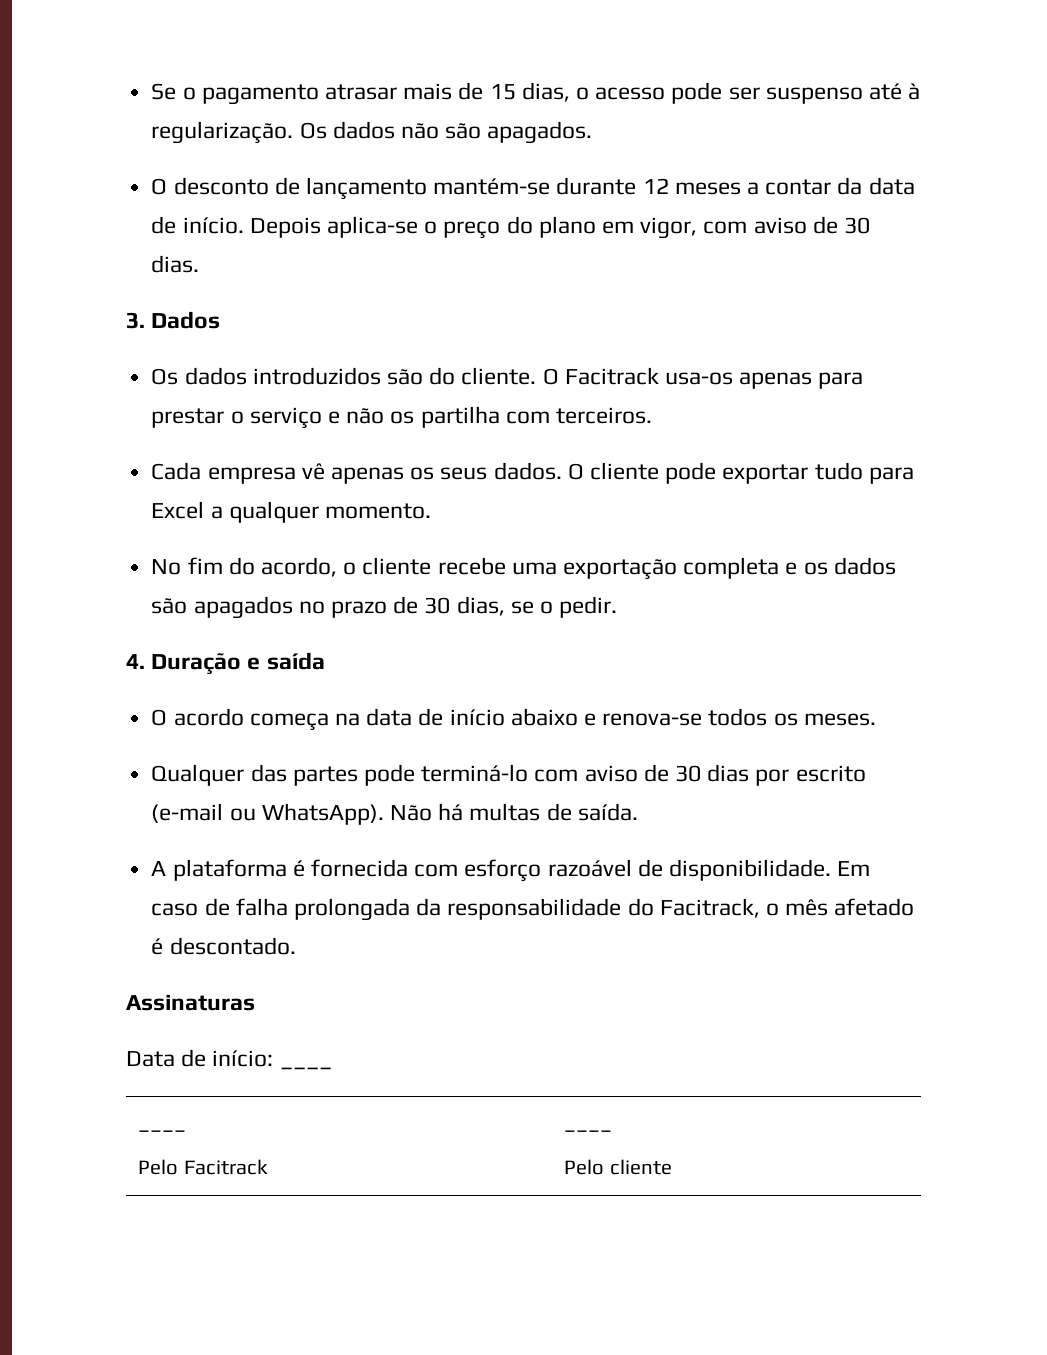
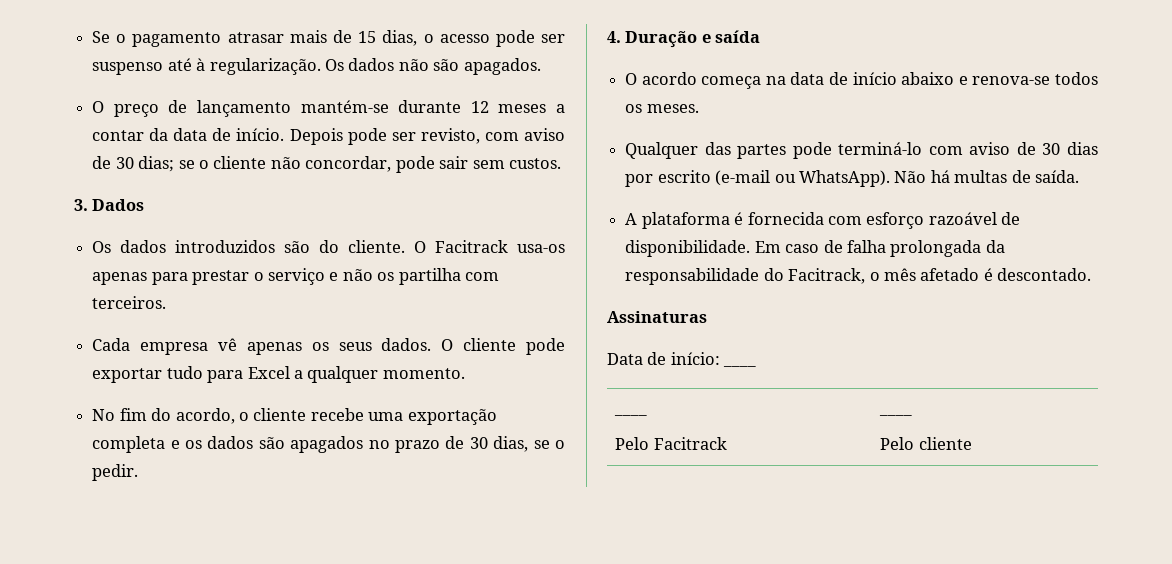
- O desconto de lançamento mantém-se durante 12 meses a contar da data de início.
+ O preço de lançamento mantém-se durante 12 meses a contar da data de início.
- Depois aplica-se o preço do plano em vigor, com aviso de 30 dias.
+ Depois pode ser revisto, com aviso de 30 dias; se o cliente não concordar, pode sair sem custos.

